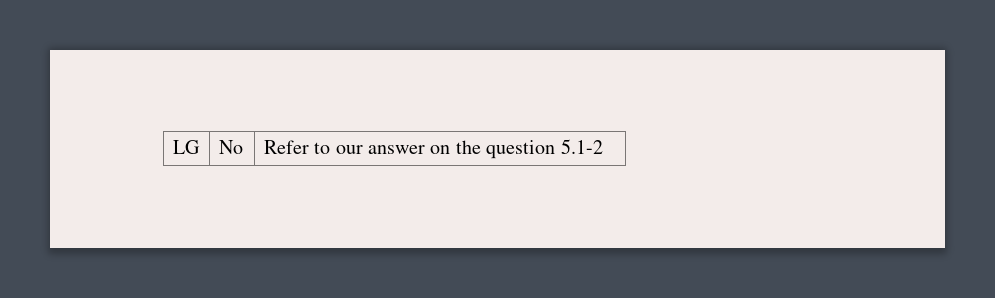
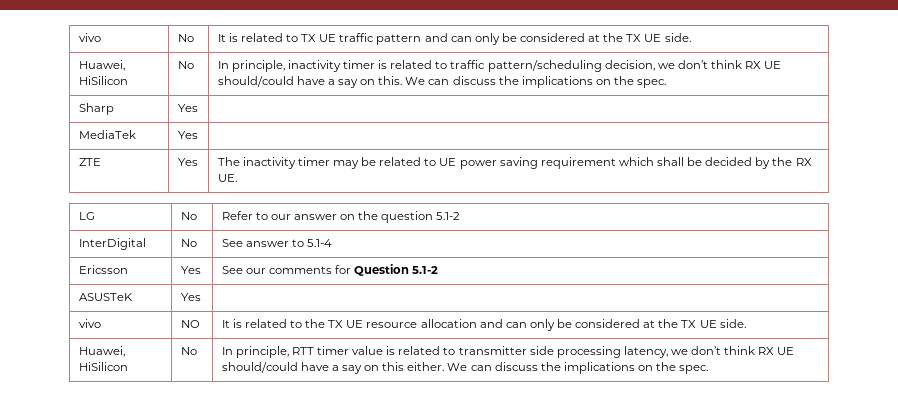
+ vivo | No | It is related to TX UE traffic pattern and can only be considered at the TX UE side.
+ Huawei, HiSilicon | No | In principle, inactivity timer is related to traffic pattern/scheduling decision, we don’t think RX UE should/could have a say on this. We can discuss the implications on the spec.
+ Sharp | Yes |
+ MediaTek | Yes |
+ ZTE | Yes | The inactivity timer may be related to UE power saving requirement which shall be decided by the RX UE.
+ InterDigital | No | See answer to 5.1-4
+ Ericsson | Yes | See our comments for Question 5.1-2
+ ASUSTeK | Yes |
+ vivo | NO | It is related to the TX UE resource allocation and can only be considered at the TX UE side.
+ Huawei, HiSilicon | No | In principle, RTT timer value is related to transmitter side processing latency, we don’t think RX UE should/could have a say on this either. We can discuss the implications on the spec.

